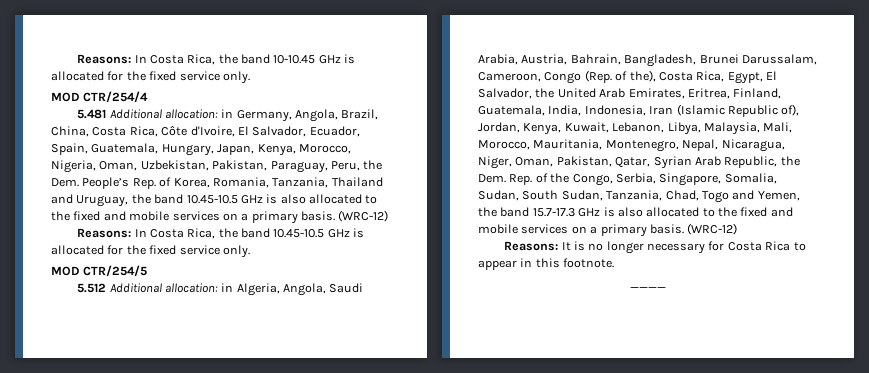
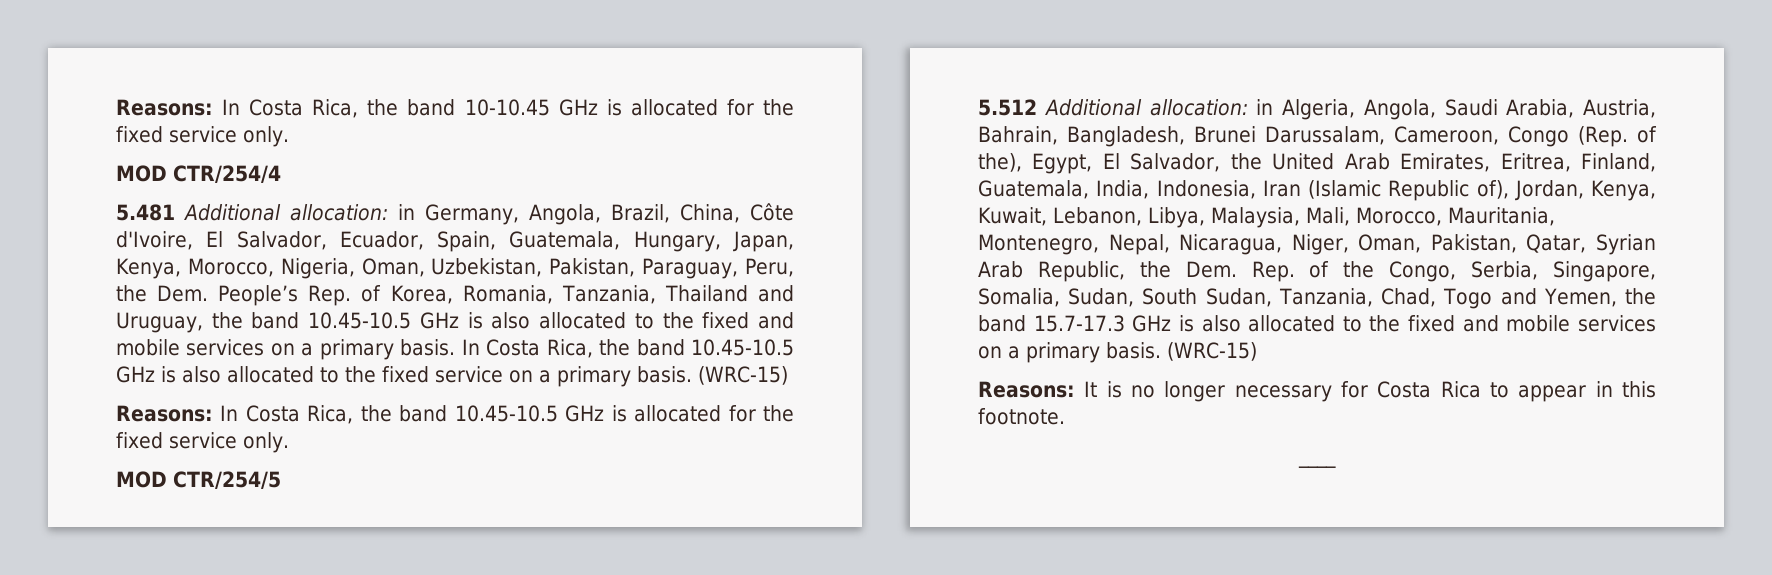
- 5.481 Additional allocation: in Germany, Angola, Brazil, China, Costa Rica, Côte d'Ivoire, El Salvador, Ecuador, Spain, Guatemala, Hungary, Japan, Kenya, Morocco, Nigeria, Oman, Uzbekistan, Pakistan, Paraguay, Peru, the Dem. People’s Rep. of Korea, Romania, Tanzania, Thailand and Uruguay, the band 10.45-10.5 GHz is also allocated to the fixed and mobile services on a primary basis. (WRC-12)
+ 5.481 Additional allocation: in Germany, Angola, Brazil, China, Côte d'Ivoire, El Salvador, Ecuador, Spain, Guatemala, Hungary, Japan, Kenya, Morocco, Nigeria, Oman, Uzbekistan, Pakistan, Paraguay, Peru, the Dem. People’s Rep. of Korea, Romania, Tanzania, Thailand and Uruguay, the band 10.45-10.5 GHz is also allocated to the fixed and mobile services on a primary basis. In Costa Rica, the band 10.45-10.5 GHz is also allocated to the fixed service on a primary basis. (WRC-15)
- in Algeria, Angola, Saudi Arabia, Austria, Bahrain, Bangladesh, Brunei Darussalam, Cameroon, Congo (Rep. of the), Costa Rica, Egypt, El Salvador, the United Arab Emirates, Eritrea, Finland, Guatemala, India, Indonesia, Iran (Islamic Republic of), Jordan, Kenya, Kuwait, Lebanon, Libya, Malaysia, Mali, Morocco, Mauritania, Montenegro, Nepal, Nicaragua, Niger, Oman, Pakistan, Qatar, Syrian Arab Republic, the Dem. Rep. of the Congo, Serbia, Singapore, Somalia, Sudan, South Sudan, Tanzania, Chad, Togo and Yemen, the band 15.7-17.3 GHz is also allocated to the fixed and mobile services on a primary basis. (WRC-12)
+ in Algeria, Angola, Saudi Arabia, Austria, Bahrain, Bangladesh, Brunei Darussalam, Cameroon, Congo (Rep. of the), Egypt, El Salvador, the United Arab Emirates, Eritrea, Finland, Guatemala, India, Indonesia, Iran (Islamic Republic of), Jordan, Kenya, Kuwait, Lebanon, Libya, Malaysia, Mali, Morocco, Mauritania, Montenegro, Nepal, Nicaragua, Niger, Oman, Pakistan, Qatar, Syrian Arab Republic, the Dem. Rep. of the Congo, Serbia, Singapore, Somalia, Sudan, South Sudan, Tanzania, Chad, Togo and Yemen, the band 15.7-17.3 GHz is also allocated to the fixed and mobile services on a primary basis. (WRC-15)

